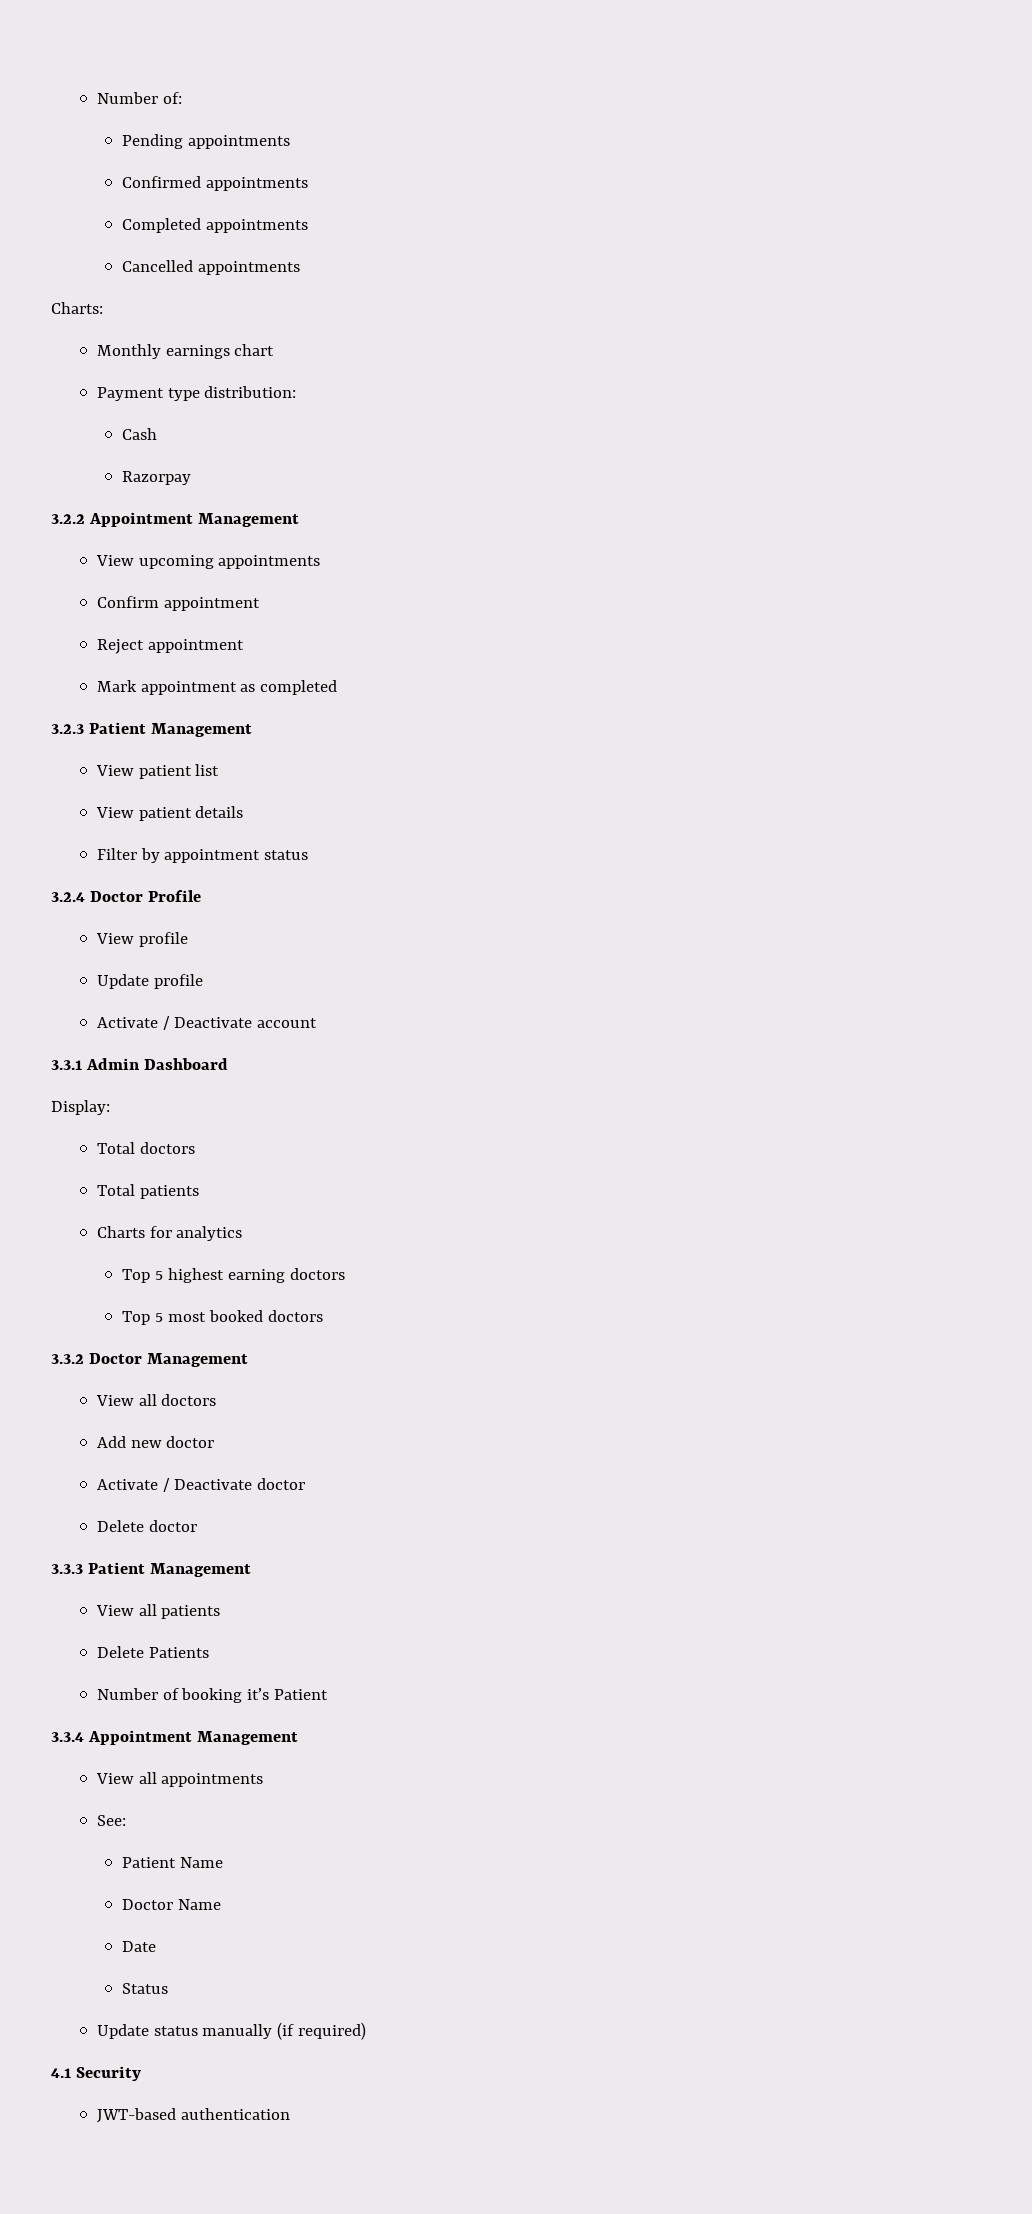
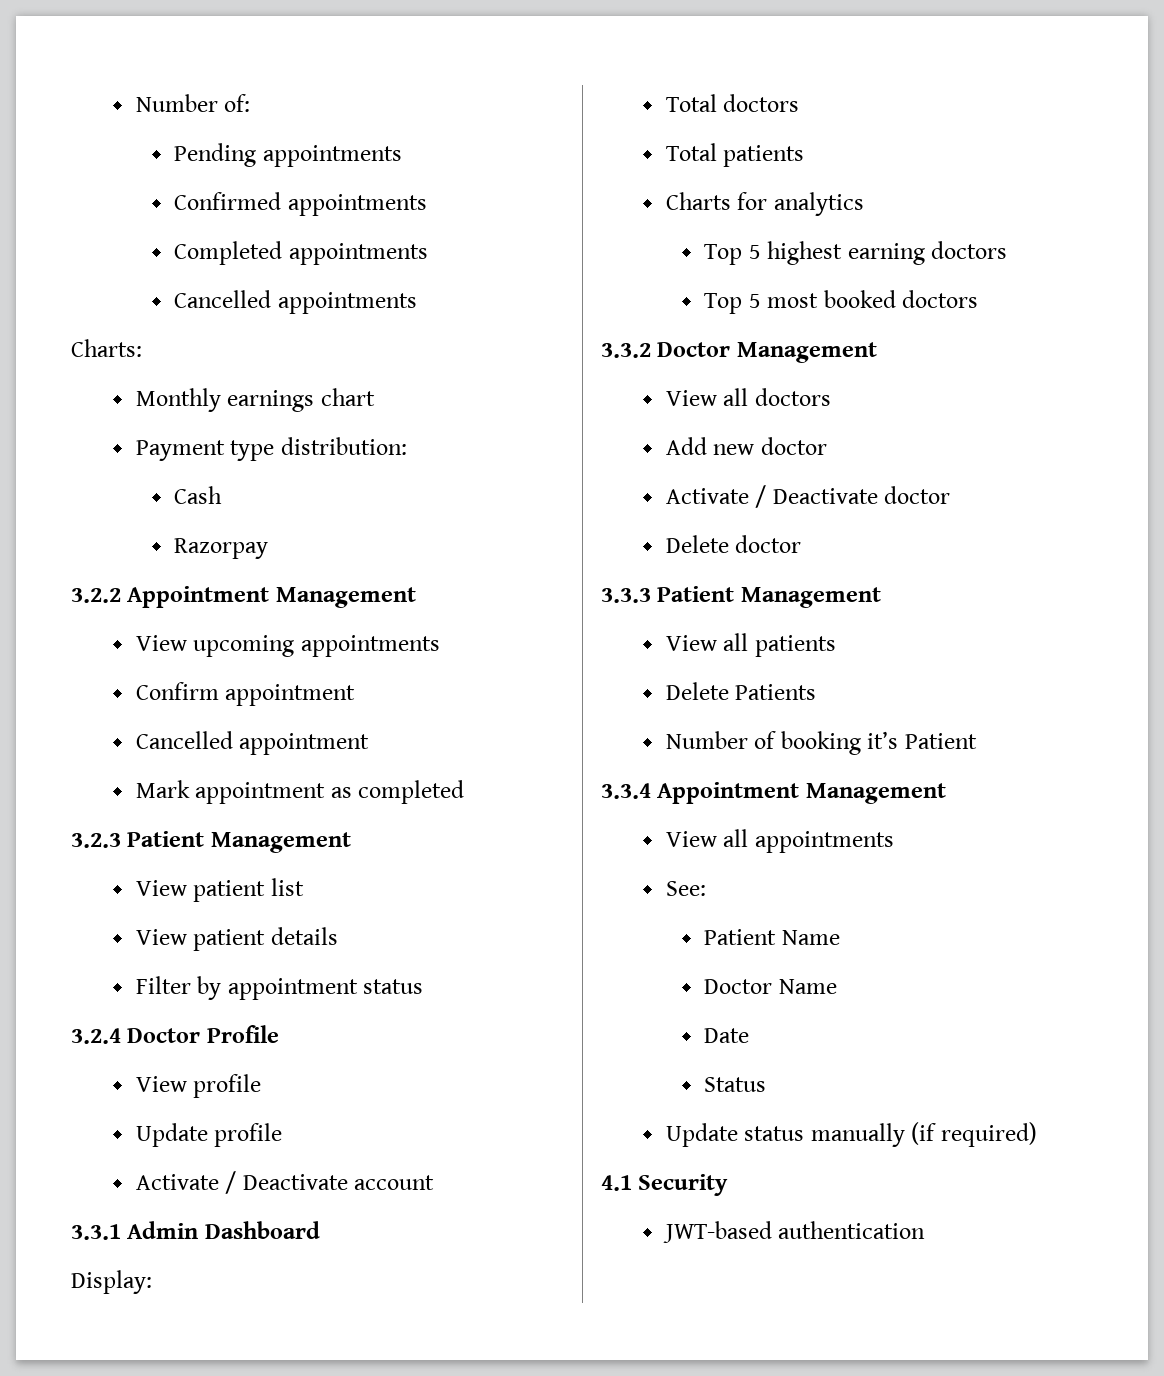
- Reject appointment
+ Cancelled appointment

